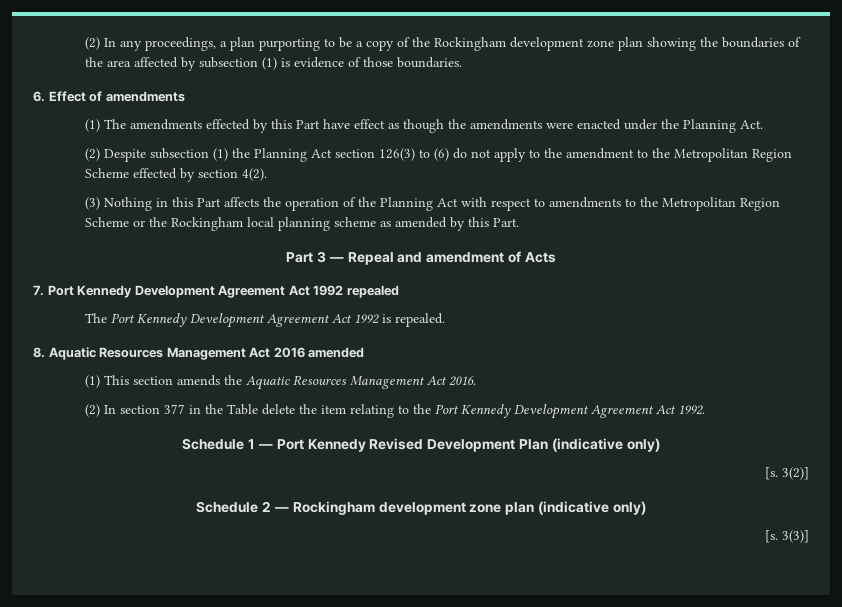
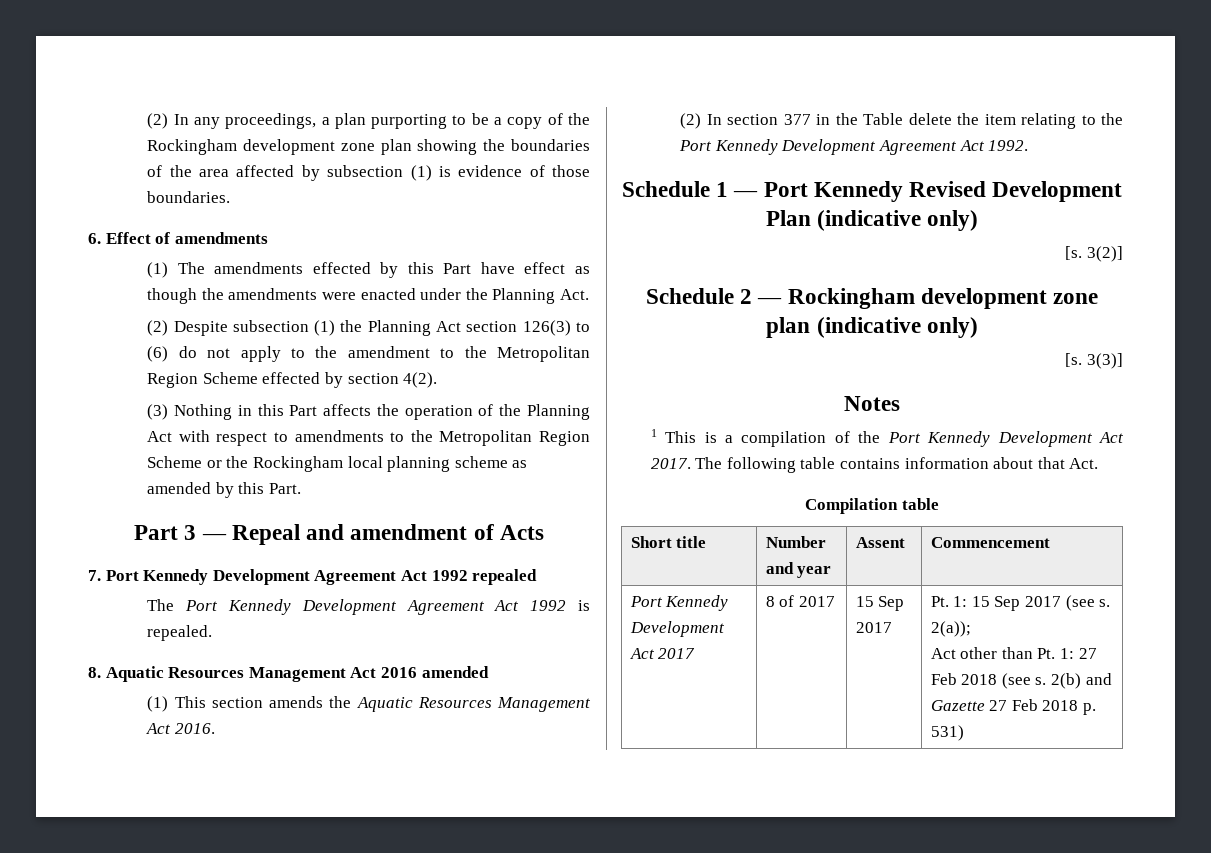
+ Notes
+ 1 This is a compilation of the Port Kennedy Development Act 2017. The following table contains information about that Act.
+ Compilation table
+ Short title | Number and year | Assent | Commencement
+ Port Kennedy Development Act 2017 | 8 of 2017 | 15 Sep 2017 | Pt. 1: 15 Sep 2017 (see s. 2(a));
+ Act other than Pt. 1: 27 Feb 2018 (see s. 2(b) and Gazette 27 Feb 2018 p. 531)

